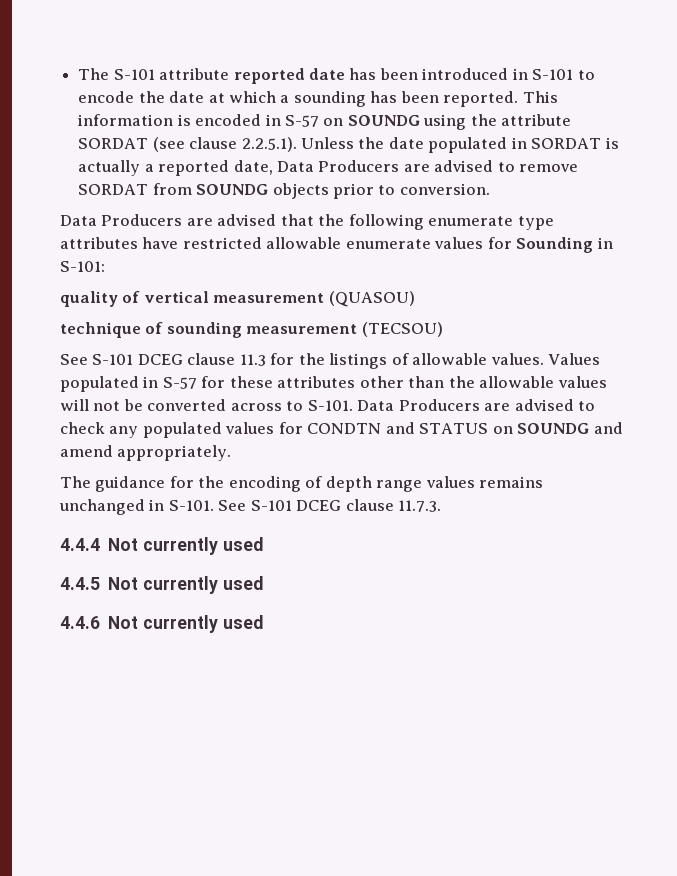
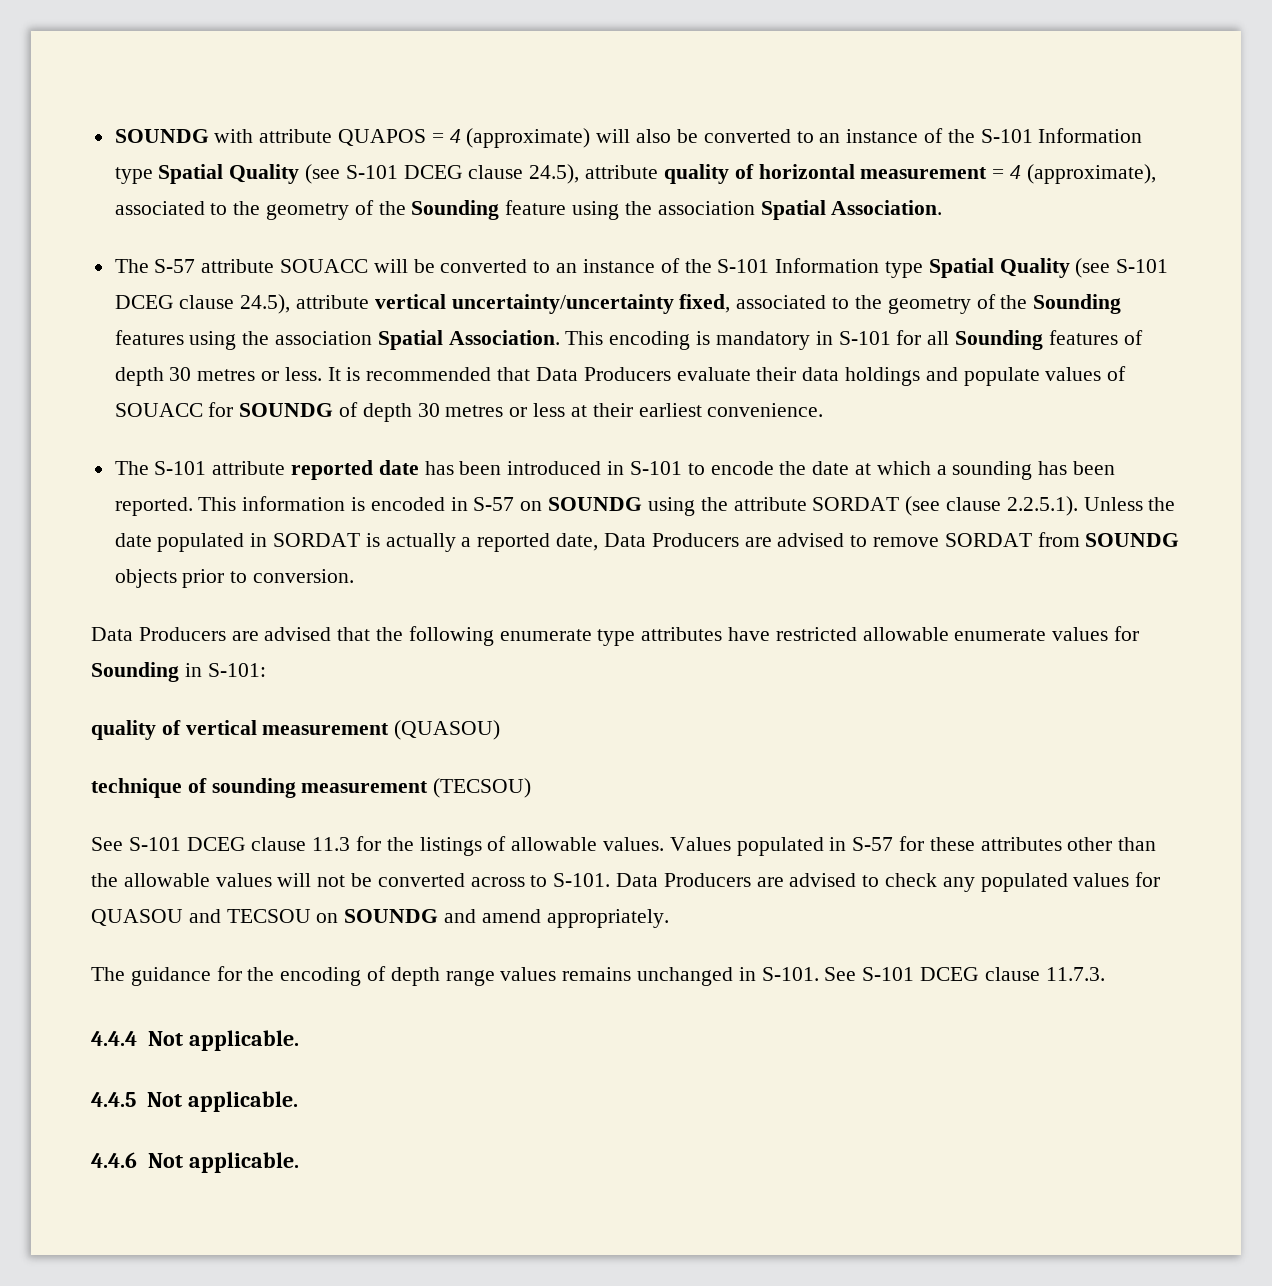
+ SOUNDG with attribute QUAPOS = 4 (approximate) will also be converted to an instance of the S-101 Information type Spatial Quality (see S-101 DCEG clause 24.5), attribute quality of horizontal measurement = 4 (approximate), associated to the geometry of the Sounding feature using the association Spatial Association.
+ The S-57 attribute SOUACC will be converted to an instance of the S-101 Information type Spatial Quality (see S-101 DCEG clause 24.5), attribute vertical uncertainty/uncertainty fixed, associated to the geometry of the Sounding features using the association Spatial Association. This encoding is mandatory in S-101 for all Sounding features of depth 30 metres or less. It is recommended that Data Producers evaluate their data holdings and populate values of SOUACC for SOUNDG of depth 30 metres or less at their earliest convenience.
- Data Producers are advised to check any populated values for CONDTN and STATUS on SOUNDG and amend appropriately.
+ Data Producers are advised to check any populated values for QUASOU and TECSOU on SOUNDG and amend appropriately.
- 4.4.4 Not currently used
+ 4.4.4 Not applicable.
- 4.4.5 Not currently used
+ 4.4.5 Not applicable.
- 4.4.6 Not currently used
+ 4.4.6 Not applicable.

